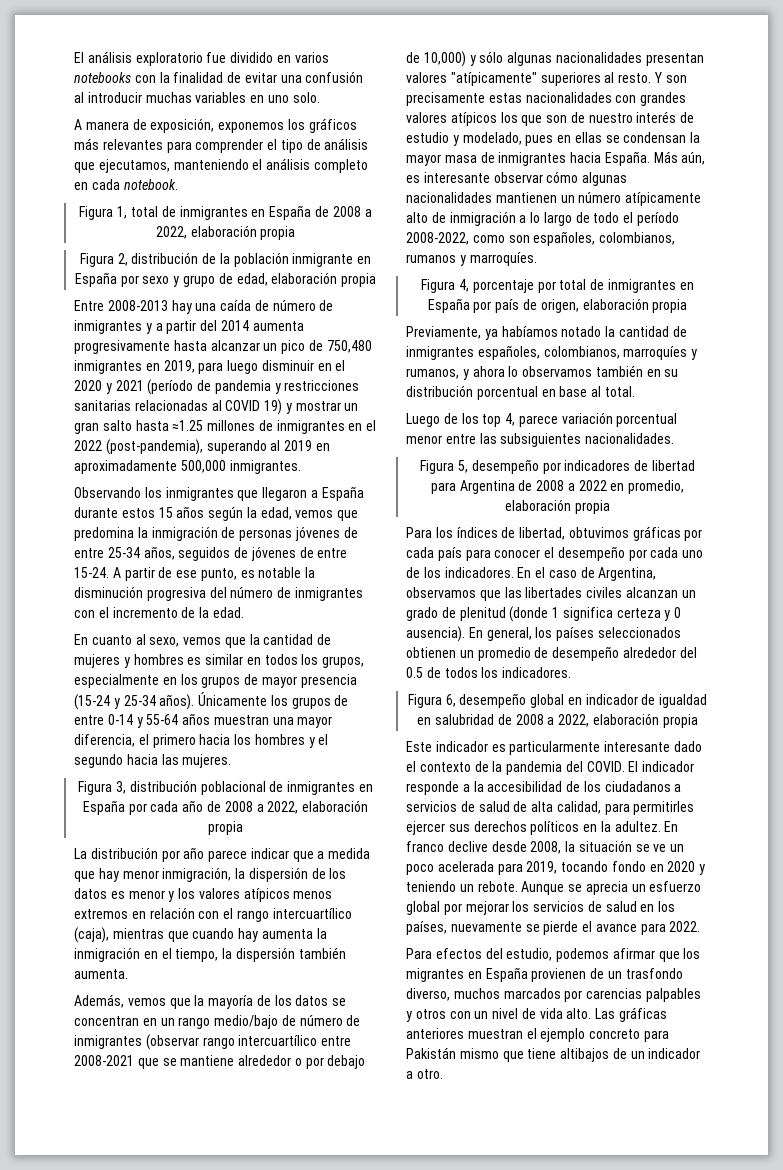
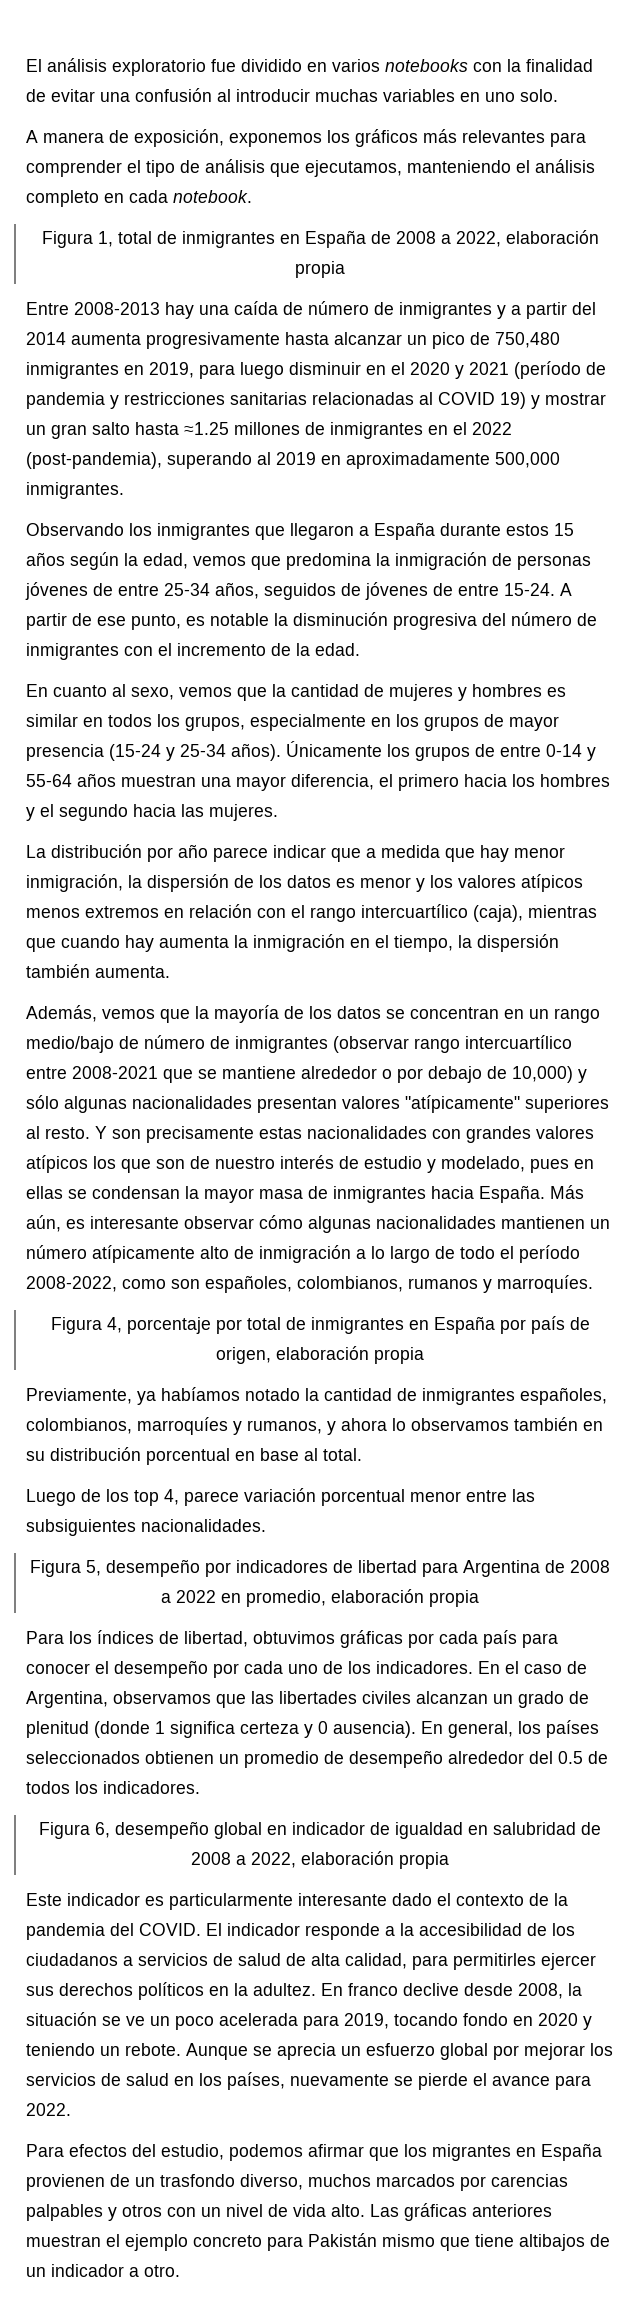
- Figura 2, distribución de la población inmigrante en España por sexo y grupo de edad, elaboración propia
- Figura 3, distribución poblacional de inmigrantes en España por cada año de 2008 a 2022, elaboración propia

